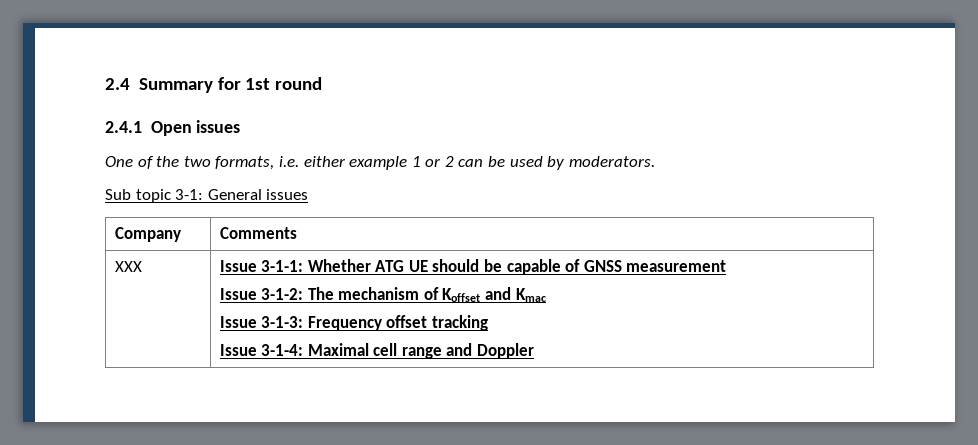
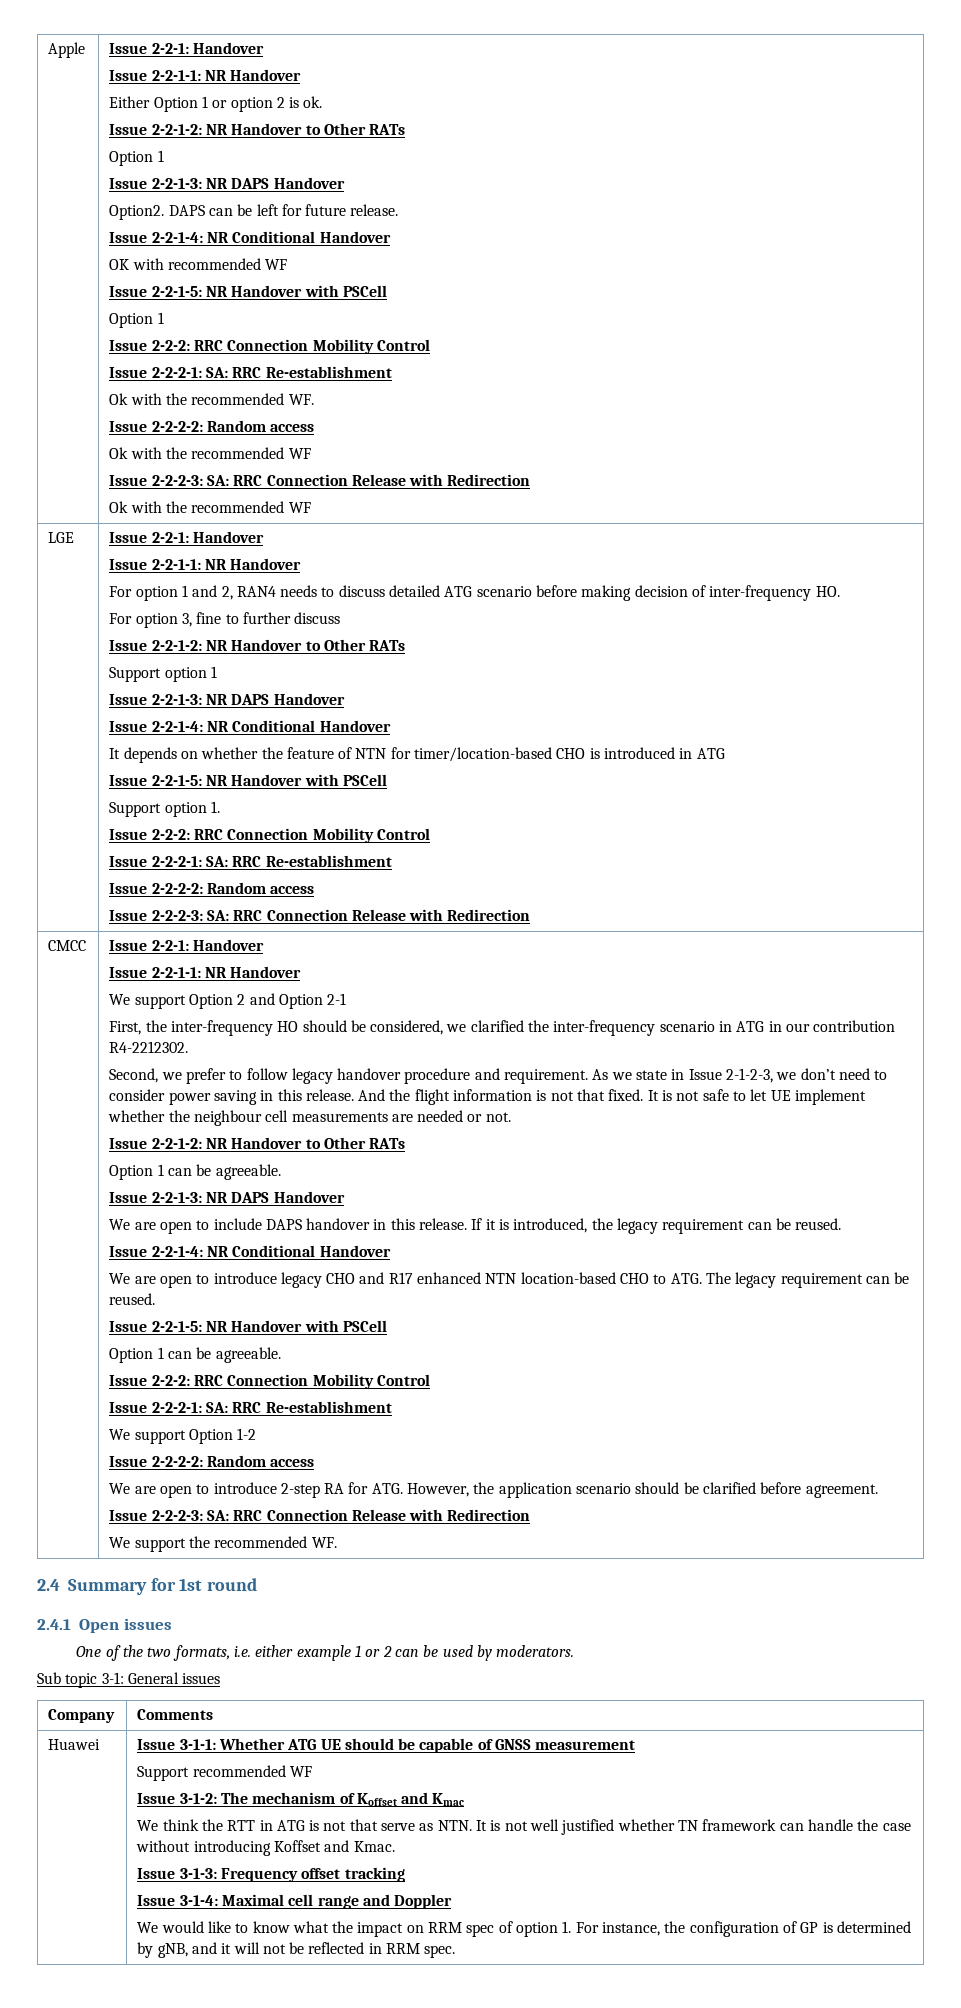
+ Apple | Issue 2-2-1: Handover
+ Issue 2-2-1-1: NR Handover
+ Either Option 1 or option 2 is ok.
+ Issue 2-2-1-2: NR Handover to Other RATs
+ Option 1
+ Issue 2-2-1-3: NR DAPS Handover
+ Option2. DAPS can be left for future release.
+ Issue 2-2-1-4: NR Conditional Handover
+ OK with recommended WF
+ Issue 2-2-1-5: NR Handover with PSCell
+ Option 1
+ Issue 2-2-2: RRC Connection Mobility Control
+ Issue 2-2-2-1: SA: RRC Re-establishment
+ Ok with the recommended WF.
+ Issue 2-2-2-2: Random access
+ Ok with the recommended WF
+ Issue 2-2-2-3: SA: RRC Connection Release with Redirection
+ Ok with the recommended WF
+ LGE | Issue 2-2-1: Handover
+ Issue 2-2-1-1: NR Handover
+ For option 1 and 2, RAN4 needs to discuss detailed ATG scenario before making decision of inter-frequency HO.
+ For option 3, fine to further discuss
+ Issue 2-2-1-2: NR Handover to Other RATs
+ Support option 1
+ Issue 2-2-1-3: NR DAPS Handover
+ Issue 2-2-1-4: NR Conditional Handover
+ It depends on whether the feature of NTN for timer/location-based CHO is introduced in ATG
+ Issue 2-2-1-5: NR Handover with PSCell
+ Support option 1.
+ Issue 2-2-2: RRC Connection Mobility Control
+ Issue 2-2-2-1: SA: RRC Re-establishment
+ Issue 2-2-2-2: Random access
+ Issue 2-2-2-3: SA: RRC Connection Release with Redirection
+ CMCC | Issue 2-2-1: Handover
+ Issue 2-2-1-1: NR Handover
+ We support Option 2 and Option 2-1
+ First, the inter-frequency HO should be considered, we clarified the inter-frequency scenario in ATG in our contribution R4-2212302.
+ Second, we prefer to follow legacy handover procedure and requirement. As we state in Issue 2-1-2-3, we don’t need to consider power saving in this release. And the flight information is not that fixed. It is not safe to let UE implement whether the neighbour cell measurements are needed or not.
+ Issue 2-2-1-2: NR Handover to Other RATs
+ Option 1 can be agreeable.
+ Issue 2-2-1-3: NR DAPS Handover
+ We are open to include DAPS handover in this release. If it is introduced, the legacy requirement can be reused.
+ Issue 2-2-1-4: NR Conditional Handover
+ We are open to introduce legacy CHO and R17 enhanced NTN location-based CHO to ATG. The legacy requirement can be reused.
+ Issue 2-2-1-5: NR Handover with PSCell
+ Option 1 can be agreeable.
+ Issue 2-2-2: RRC Connection Mobility Control
+ Issue 2-2-2-1: SA: RRC Re-establishment
+ We support Option 1-2
+ Issue 2-2-2-2: Random access
+ We are open to introduce 2-step RA for ATG. However, the application scenario should be clarified before agreement.
+ Issue 2-2-2-3: SA: RRC Connection Release with Redirection
+ We support the recommended WF.
- XXX
+ Huawei
+ Support recommended WF
+ We think the RTT in ATG is not that serve as NTN. It is not well justified whether TN framework can handle the case without introducing Koffset and Kmac.
+ We would like to know what the impact on RRM spec of option 1. For instance, the configuration of GP is determined by gNB, and it will not be reflected in RRM spec.

